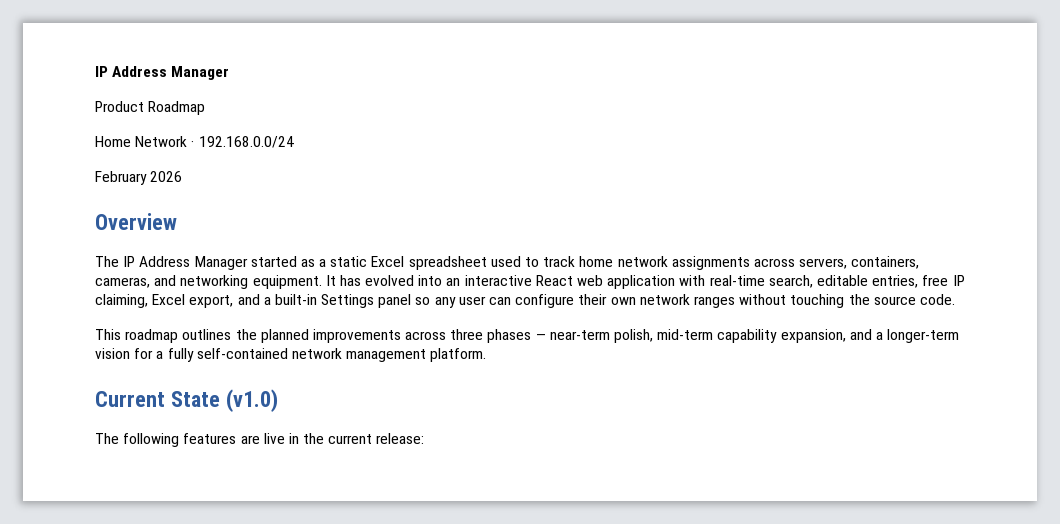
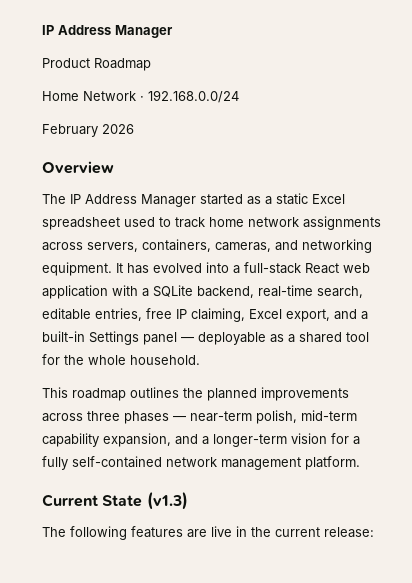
- It has evolved into an interactive React web application with real-time search, editable entries, free IP claiming, Excel export, and a built-in Settings panel so any user can configure their own network ranges without touching the source code.
+ It has evolved into a full-stack React web application with a SQLite backend, real-time search, editable entries, free IP claiming, Excel export, and a built-in Settings panel — deployable as a shared tool for the whole household.
- Current State (v1.0)
+ Current State (v1.3)

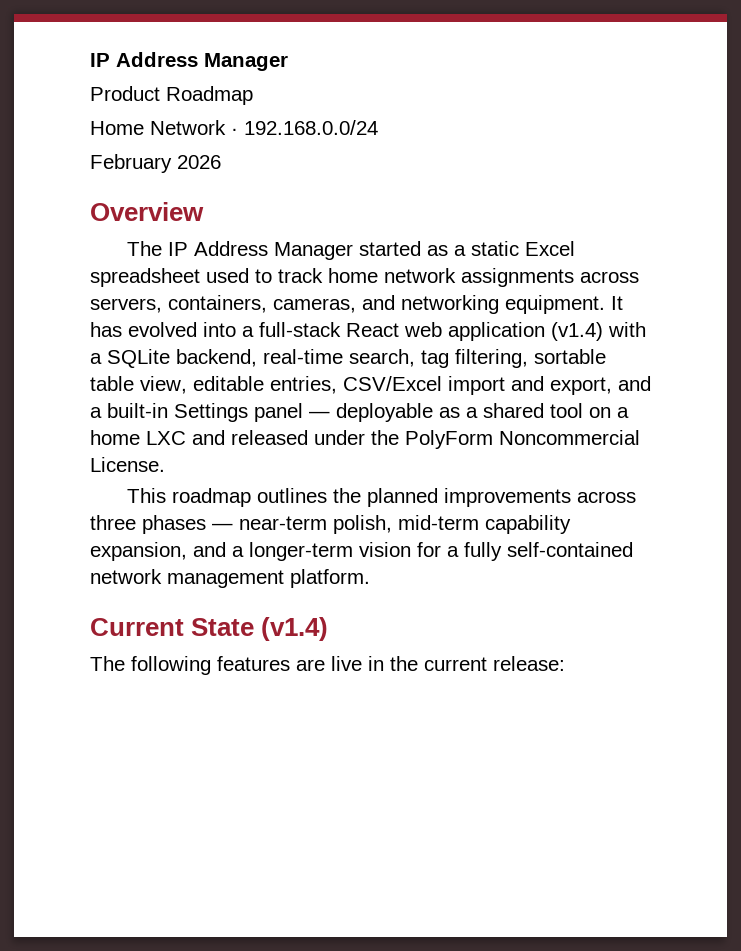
- It has evolved into a full-stack React web application with a SQLite backend, real-time search, editable entries, free IP claiming, Excel export, and a built-in Settings panel — deployable as a shared tool for the whole household.
+ It has evolved into a full-stack React web application (v1.4) with a SQLite backend, real-time search, tag filtering, sortable table view, editable entries, CSV/Excel import and export, and a built-in Settings panel — deployable as a shared tool on a home LXC and released under the PolyForm Noncommercial License.
- Current State (v1.3)
+ Current State (v1.4)

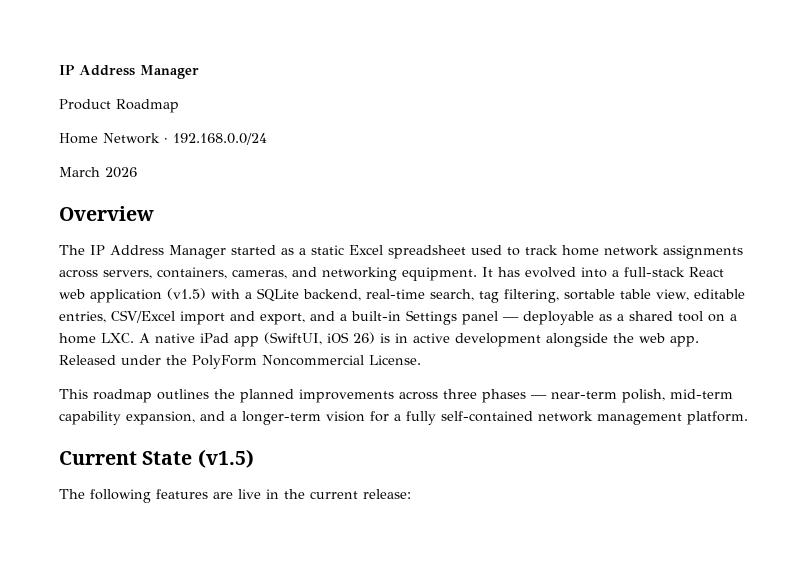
- February 2026
+ March 2026
- It has evolved into a full-stack React web application (v1.4) with a SQLite backend, real-time search, tag filtering, sortable table view, editable entries, CSV/Excel import and export, and a built-in Settings panel — deployable as a shared tool on a home LXC and released under the PolyForm Noncommercial License.
+ It has evolved into a full-stack React web application (v1.5) with a SQLite backend, real-time search, tag filtering, sortable table view, editable entries, CSV/Excel import and export, and a built-in Settings panel — deployable as a shared tool on a home LXC. A native iPad app (SwiftUI, iOS 26) is in active development alongside the web app. Released under the PolyForm Noncommercial License.
- Current State (v1.4)
+ Current State (v1.5)

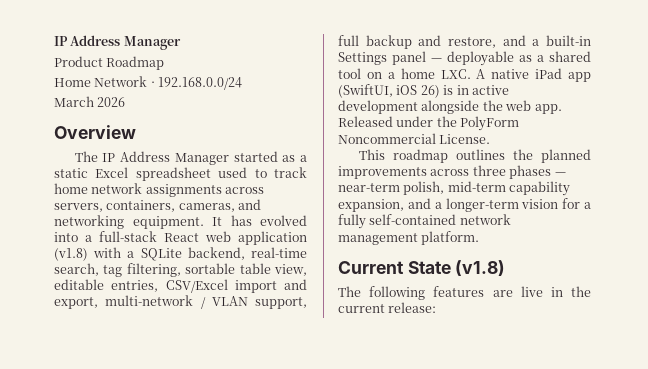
- It has evolved into a full-stack React web application (v1.5) with a SQLite backend, real-time search, tag filtering, sortable table view, editable entries, CSV/Excel import and export, and a built-in Settings panel — deployable as a shared tool on a home LXC. A native iPad app (SwiftUI, iOS 26) is in active development alongside the web app.
+ It has evolved into a full-stack React web application (v1.8) with a SQLite backend, real-time search, tag filtering, sortable table view, editable entries, CSV/Excel import and export, multi-network / VLAN support, full backup and restore, and a built-in Settings panel — deployable as a shared tool on a home LXC. A native iPad app (SwiftUI, iOS 26) is in active development alongside the web app.
- Current State (v1.5)
+ Current State (v1.8)

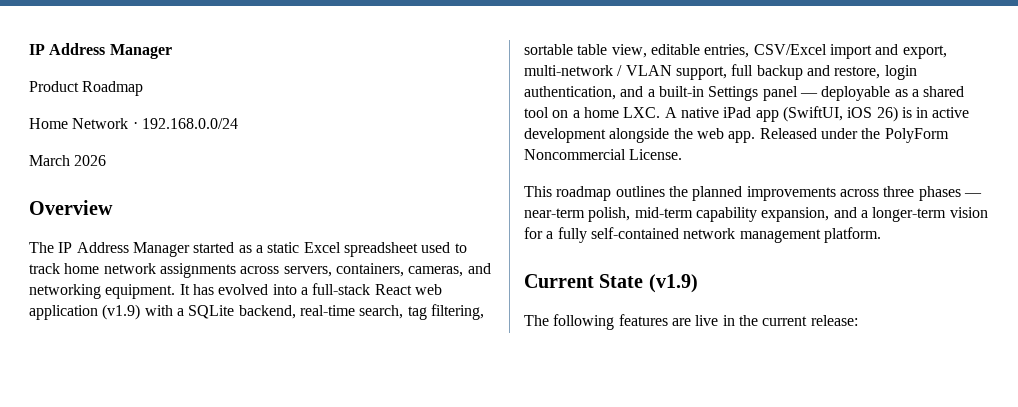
- It has evolved into a full-stack React web application (v1.8) with a SQLite backend, real-time search, tag filtering, sortable table view, editable entries, CSV/Excel import and export, multi-network / VLAN support, full backup and restore, and a built-in Settings panel — deployable as a shared tool on a home LXC. A native iPad app (SwiftUI, iOS 26) is in active development alongside the web app.
+ It has evolved into a full-stack React web application (v1.9) with a SQLite backend, real-time search, tag filtering, sortable table view, editable entries, CSV/Excel import and export, multi-network / VLAN support, full backup and restore, login authentication, and a built-in Settings panel — deployable as a shared tool on a home LXC. A native iPad app (SwiftUI, iOS 26) is in active development alongside the web app.
- Current State (v1.8)
+ Current State (v1.9)

